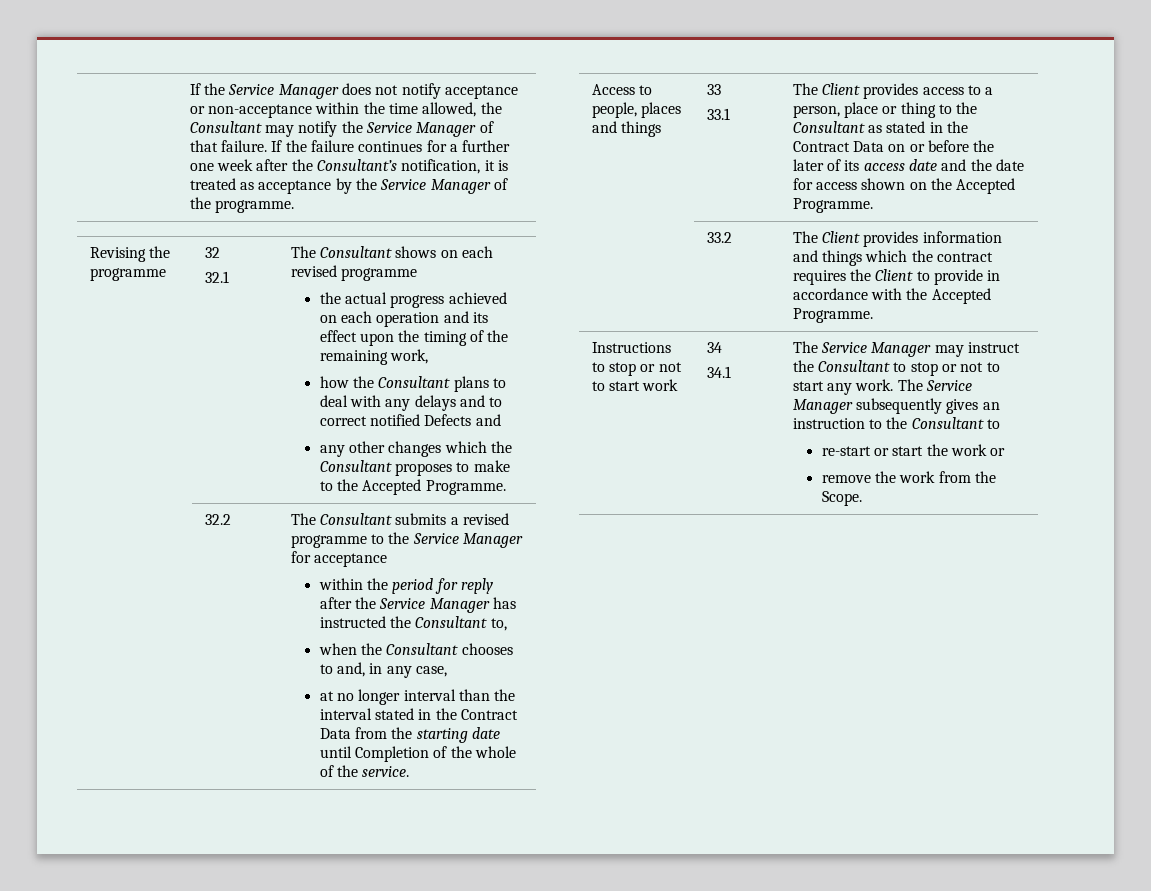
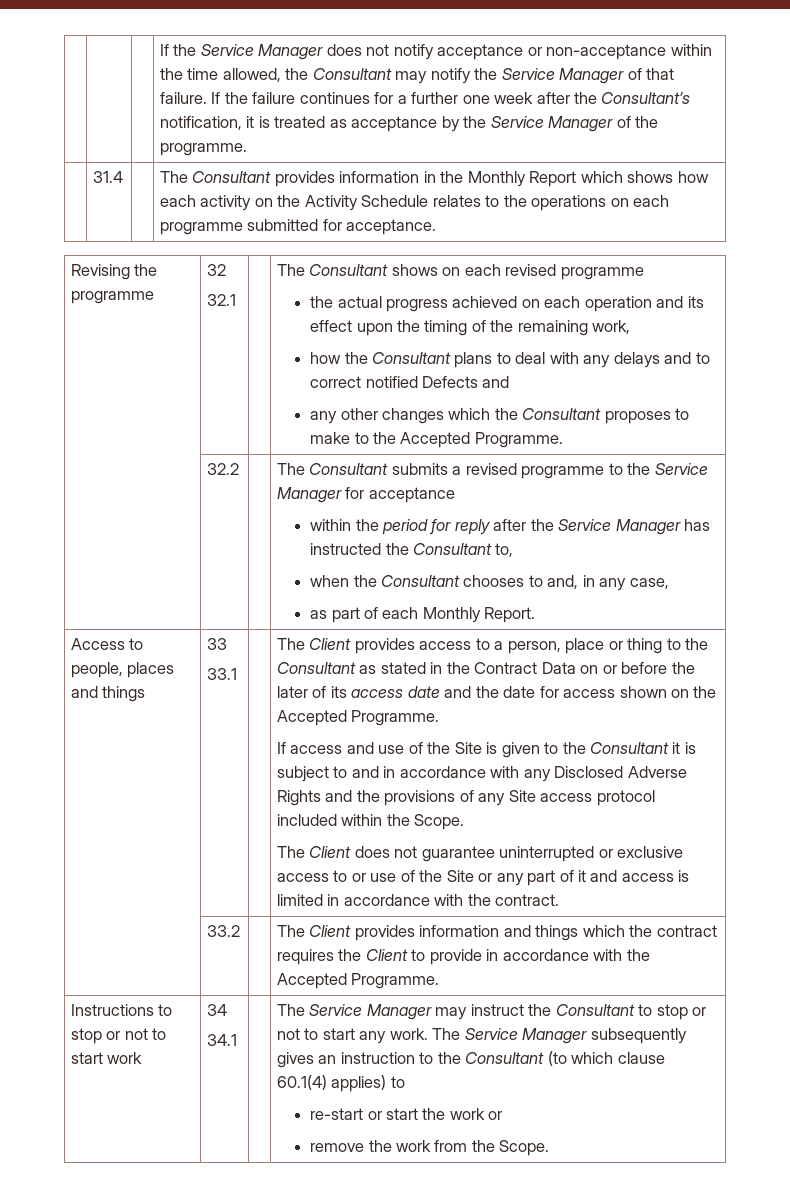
+ | 31.4 | | The Consultant provides information in the Monthly Report which shows how each activity on the Activity Schedule relates to the operations on each programme submitted for acceptance.
- at no longer interval than the interval stated in the Contract Data from the starting date until Completion of the whole of the service.
+ as part of each Monthly Report.
+ If access and use of the Site is given to the Consultant it is subject to and in accordance with any Disclosed Adverse Rights and the provisions of any Site access protocol included within the Scope.
+ The Client does not guarantee uninterrupted or exclusive access to or use of the Site or any part of it and access is limited in accordance with the contract.
- The Service Manager subsequently gives an instruction to the Consultant to
+ The Service Manager subsequently gives an instruction to the Consultant (to which clause 60.1(4) applies) to

